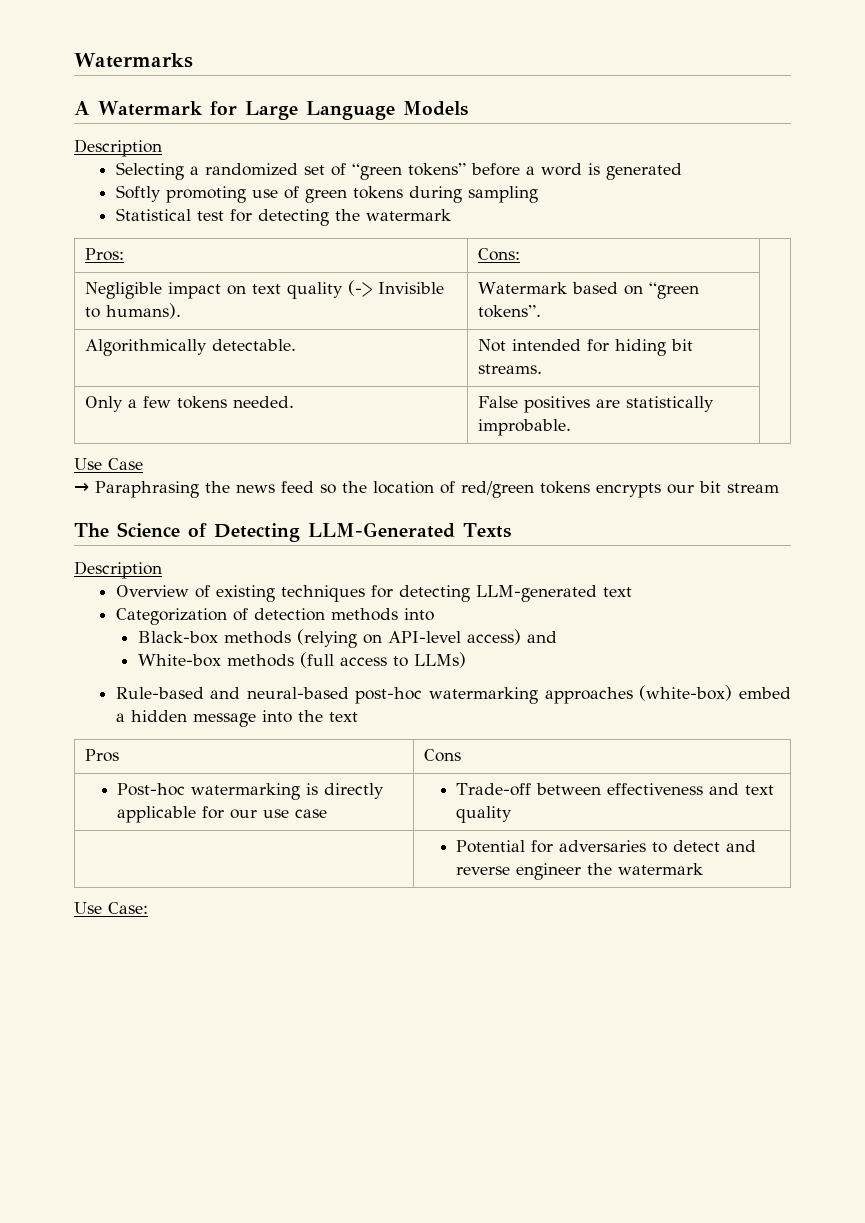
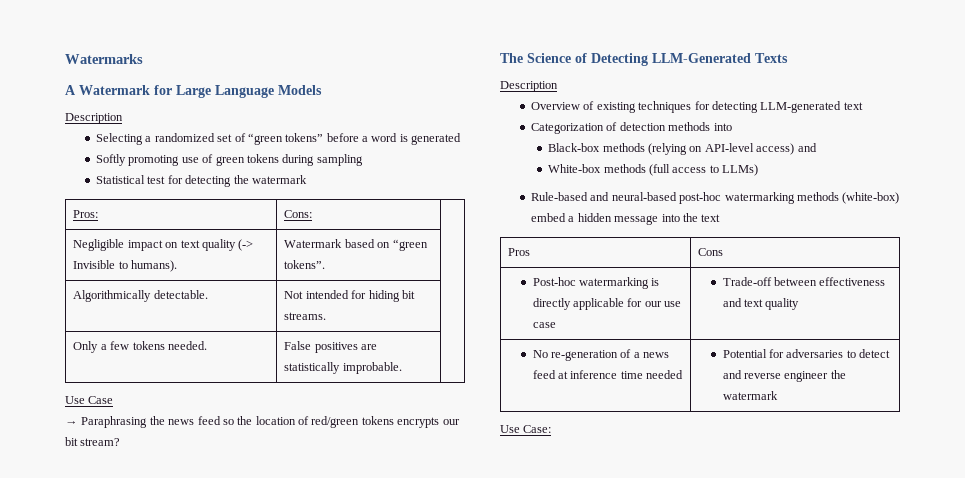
- → Paraphrasing the news feed so the location of red/green tokens encrypts our bit stream
+ → Paraphrasing the news feed so the location of red/green tokens encrypts our bit stream?
- Rule-based and neural-based post-hoc watermarking approaches (white-box) embed a hidden message into the text
+ Rule-based and neural-based post-hoc watermarking methods (white-box) embed a hidden message into the text
- | Potential for adversaries to detect and reverse engineer the watermark
+ No re-generation of a news feed at inference time needed | Potential for adversaries to detect and reverse engineer the watermark

